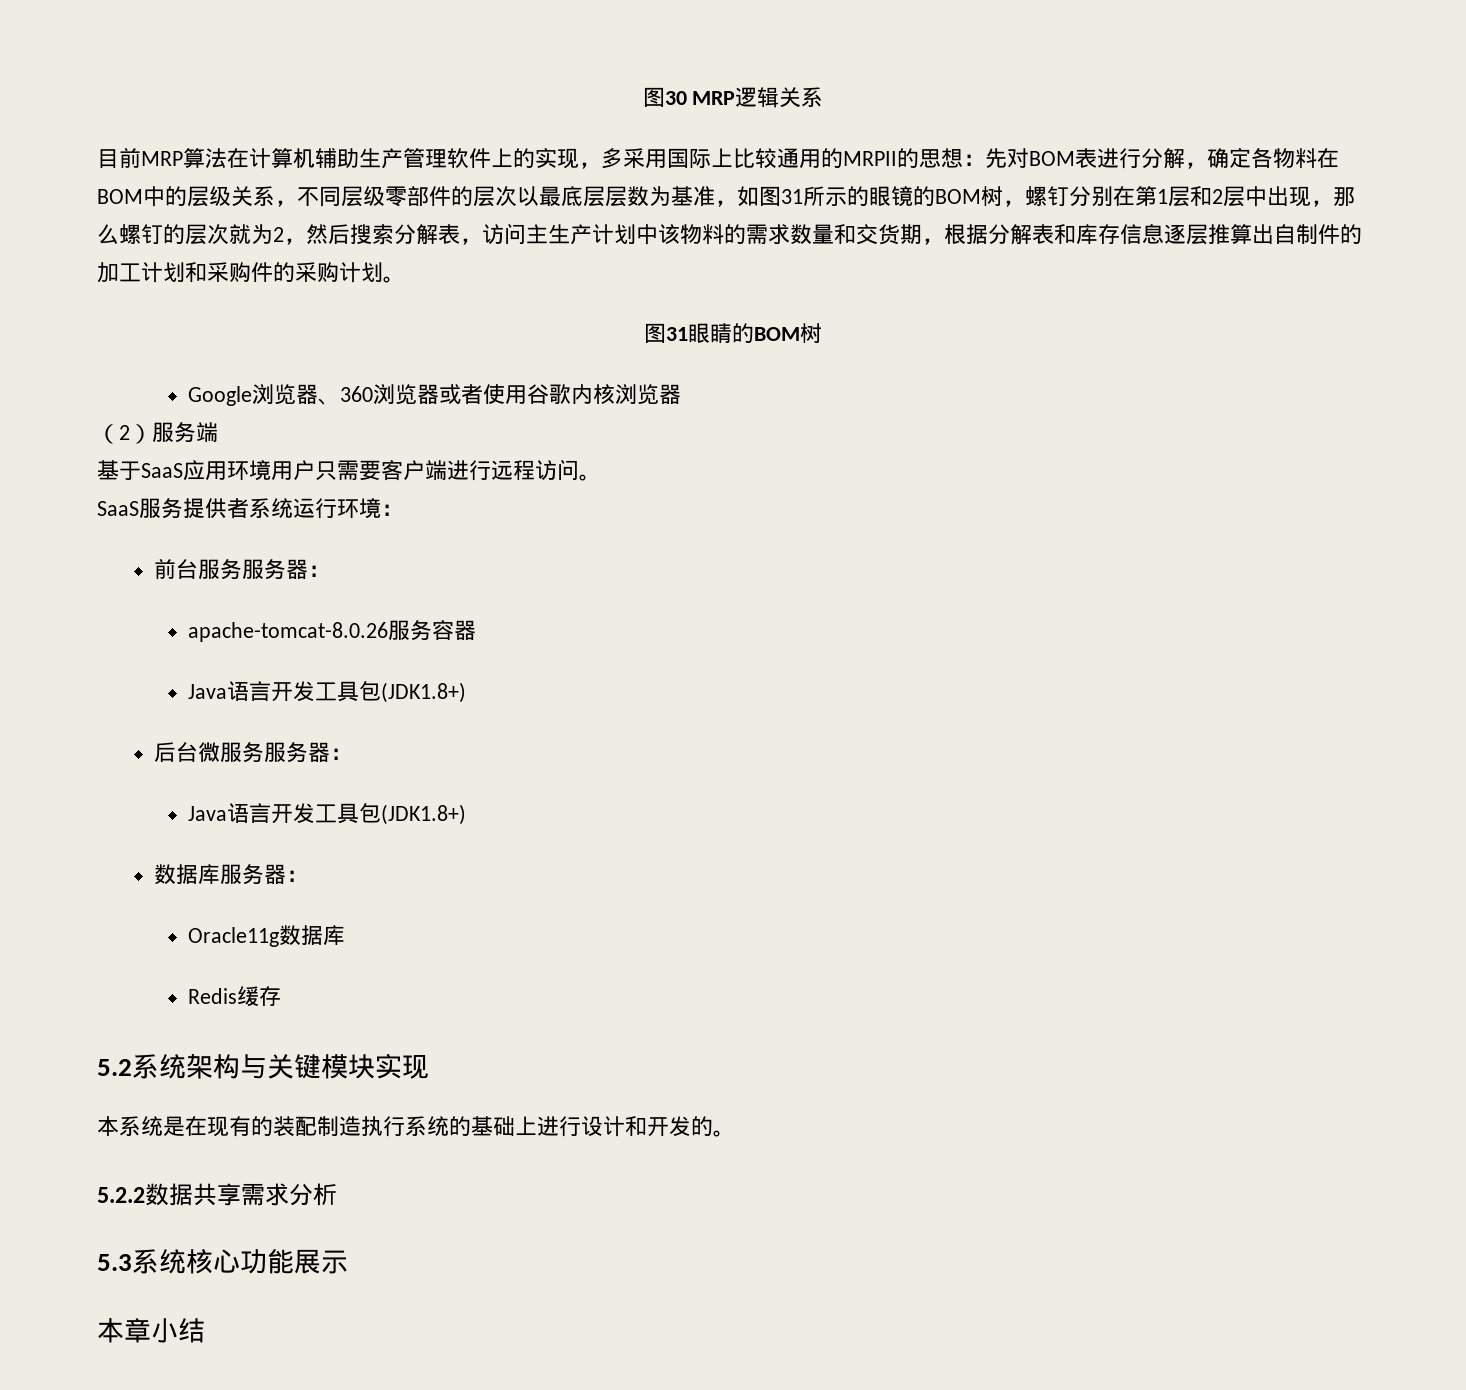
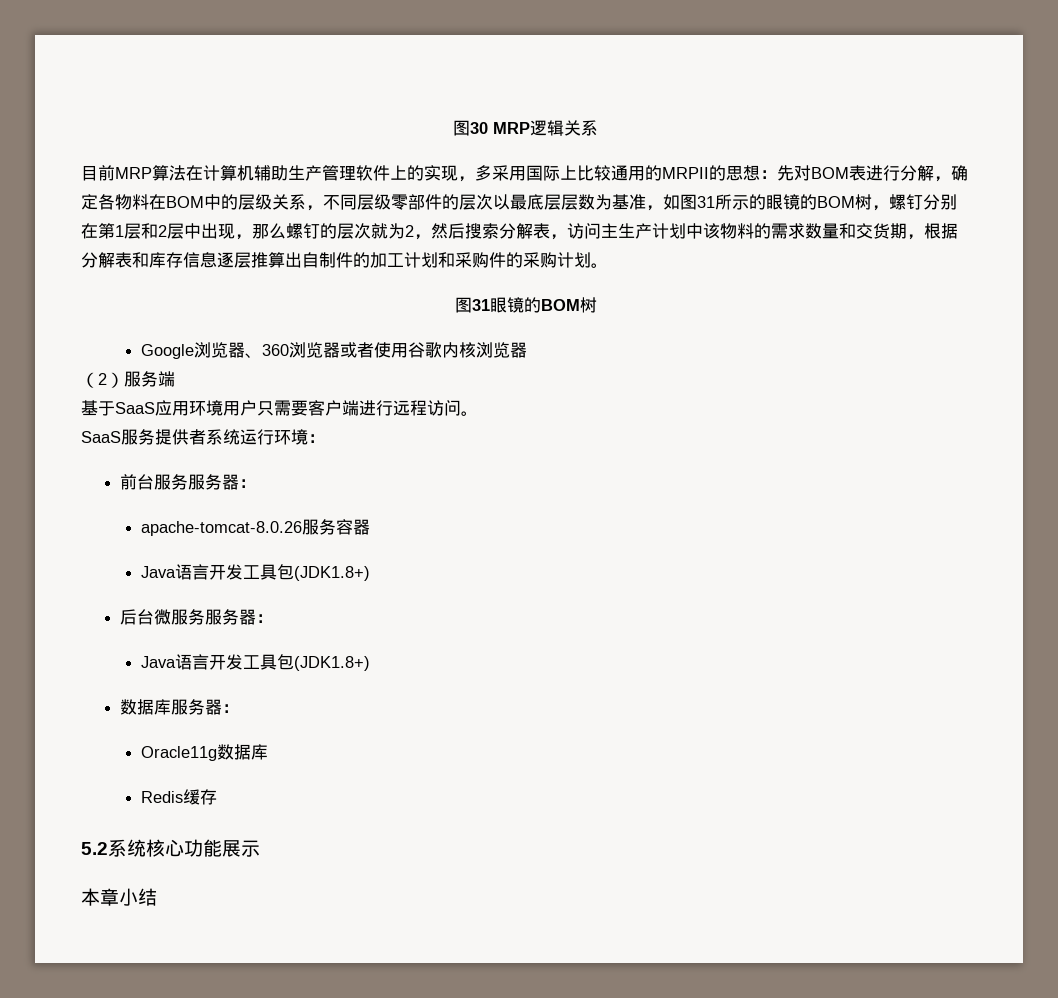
- 图31眼睛的BOM树
+ 图31眼镜的BOM树
- 5.2系统架构与关键模块实现
- 本系统是在现有的装配制造执行系统的基础上进行设计和开发的。
- 5.2.2数据共享需求分析
- 5.3系统核心功能展示
+ 5.2系统核心功能展示

